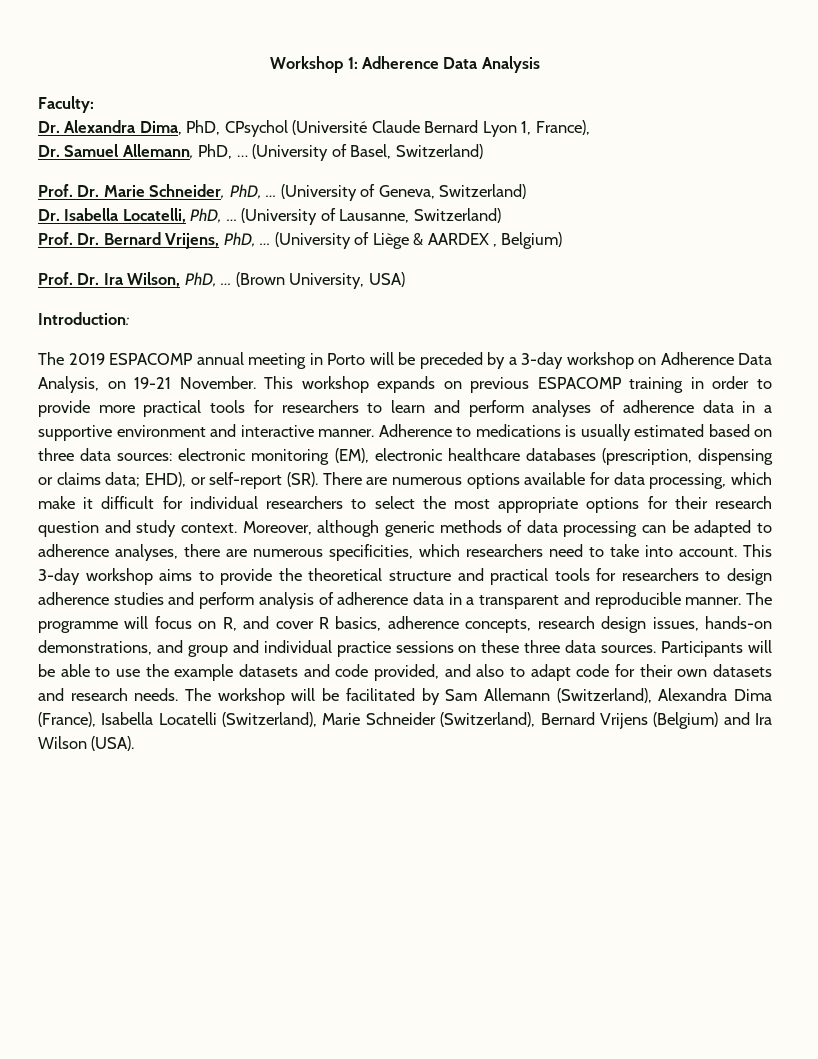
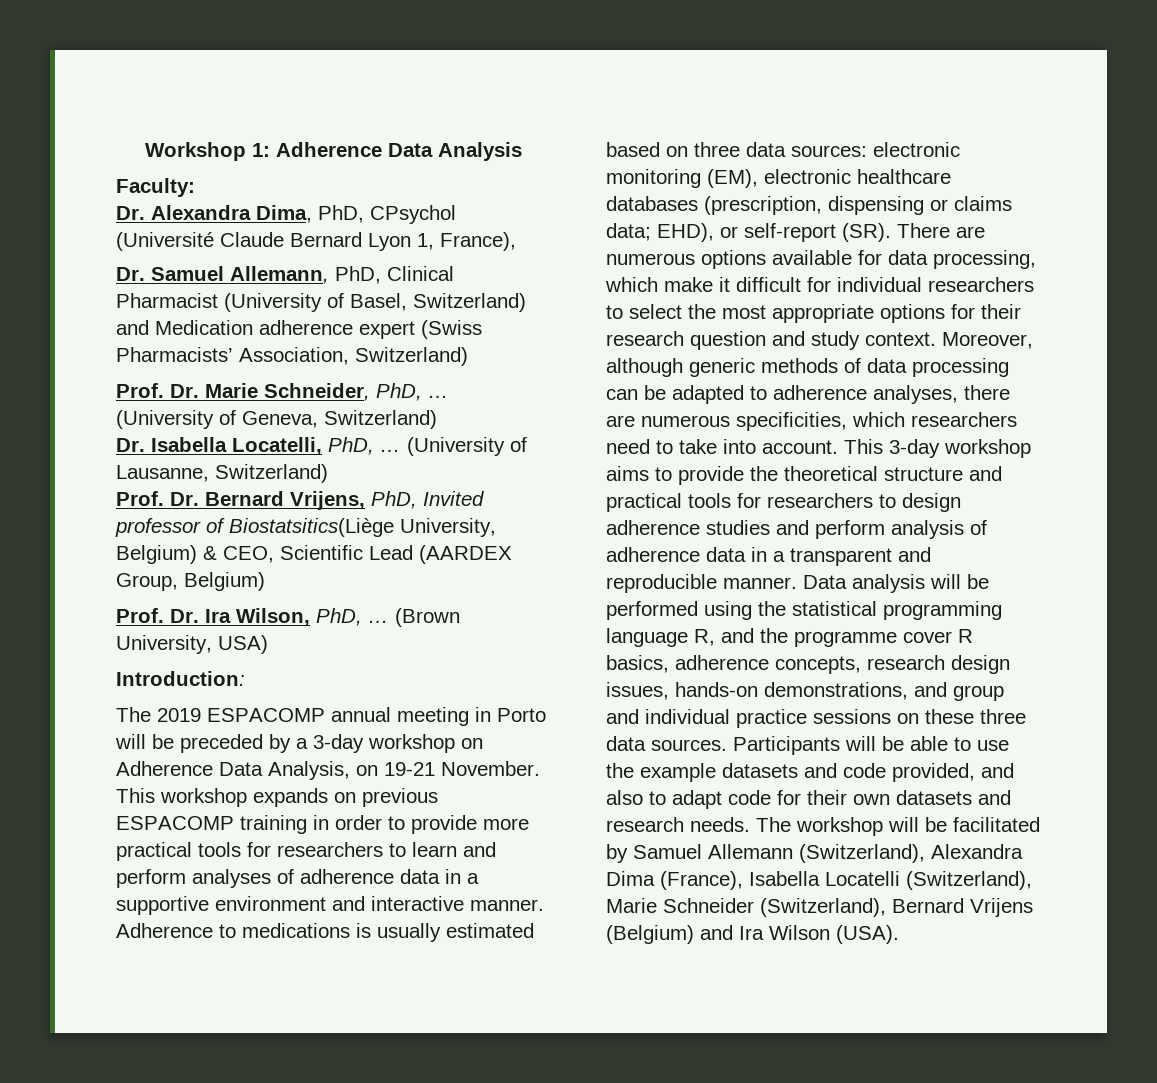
- Dr. Samuel Allemann, PhD, … (University of Basel, Switzerland)
+ Dr. Samuel Allemann, PhD, Clinical Pharmacist (University of Basel, Switzerland) and Medication adherence expert (Swiss Pharmacists’ Association, Switzerland)
- Prof. Dr. Bernard Vrijens, PhD, … (University of Liège & AARDEX , Belgium)
+ Prof. Dr. Bernard Vrijens, PhD, Invited professor of Biostatsitics(Liège University, Belgium) & CEO, Scientific Lead (AARDEX Group, Belgium)
- The programme will focus on R, and cover R basics, adherence concepts, research design issues, hands-on demonstrations, and group and individual practice sessions on these three data sources.
+ Data analysis will be performed using the statistical programming language R, and the programme cover R basics, adherence concepts, research design issues, hands-on demonstrations, and group and individual practice sessions on these three data sources.
- The workshop will be facilitated by Sam Allemann (Switzerland), Alexandra Dima (France), Isabella Locatelli (Switzerland), Marie Schneider (Switzerland), Bernard Vrijens (Belgium) and Ira Wilson (USA).
+ The workshop will be facilitated by Samuel Allemann (Switzerland), Alexandra Dima (France), Isabella Locatelli (Switzerland), Marie Schneider (Switzerland), Bernard Vrijens (Belgium) and Ira Wilson (USA).

